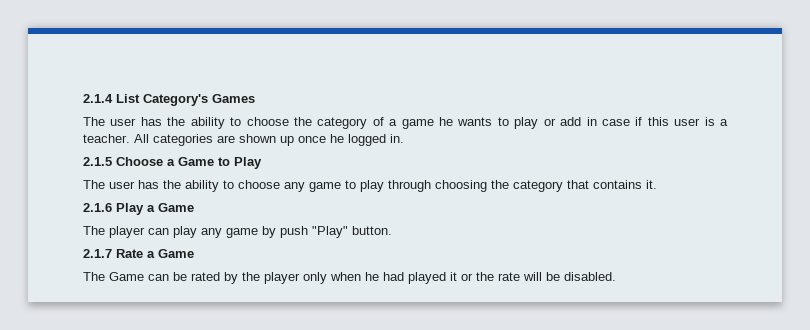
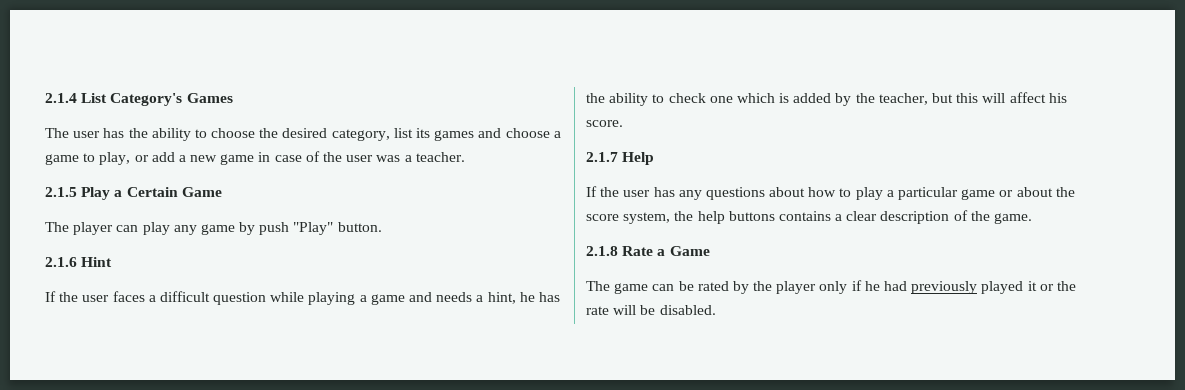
- The user has the ability to choose the category of a game he wants to play or add in case if this user is a teacher. All categories are shown up once he logged in.
- 2.1.5 Choose a Game to Play
- The user has the ability to choose any game to play through choosing the category that contains it.
- 2.1.6 Play a Game
+ The user has the ability to choose the desired category, list its games and choose a game to play, or add a new game in case of the user was a teacher.
+ 2.1.5 Play a Certain Game
- 2.1.7 Rate a Game
+ 2.1.6 Hint
+ If the user faces a difficult question while playing a game and needs a hint, he has the ability to check one which is added by the teacher, but this will affect his score.
+ 2.1.7 Help
+ If the user has any questions about how to play a particular game or about the score system, the help buttons contains a clear description of the game.
+ 2.1.8 Rate a Game
- The Game can be rated by the player only when he had played it or the rate will be disabled.
+ The game can be rated by the player only if he had previously played it or the rate will be disabled.

